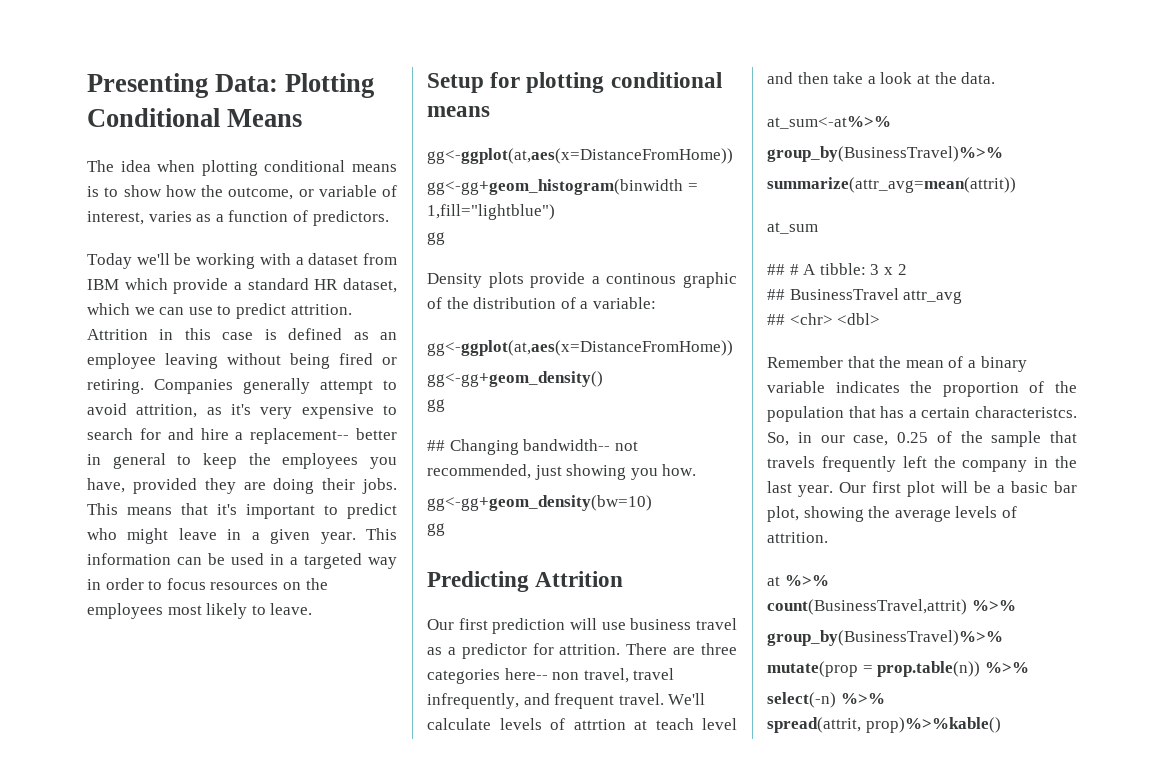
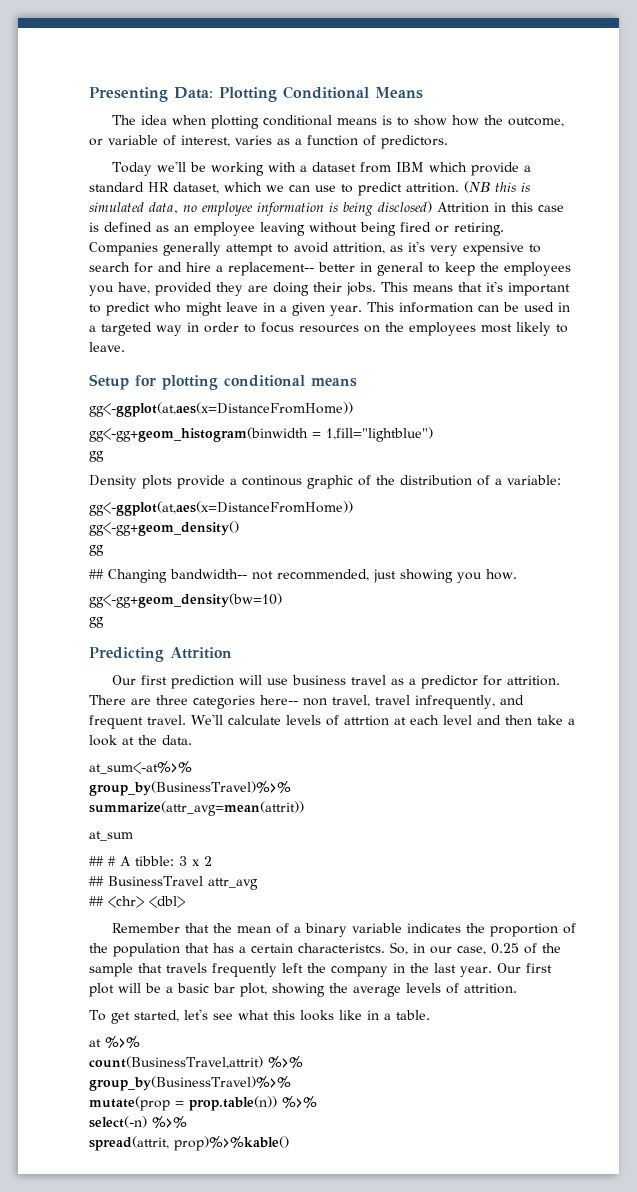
- Attrition in this case is defined as an employee leaving without being fired or retiring.
+ (NB this is simulated data, no employee information is being disclosed) Attrition in this case is defined as an employee leaving without being fired or retiring.
- We'll calculate levels of attrtion at teach level and then take a look at the data.
+ We'll calculate levels of attrtion at each level and then take a look at the data.
+ To get started, let's see what this looks like in a table.

